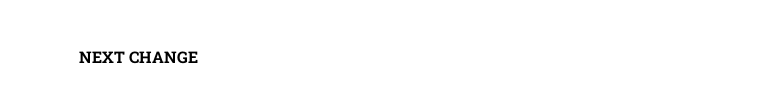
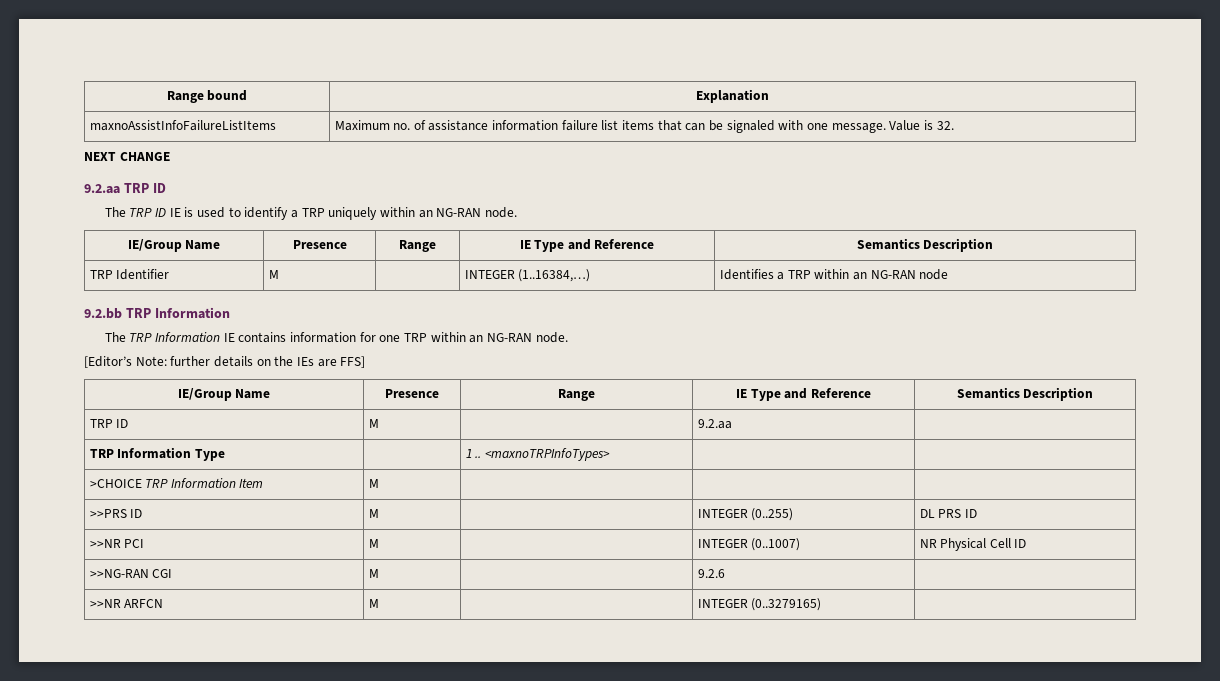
+ Range bound | Explanation
+ maxnoAssistInfoFailureListItems | Maximum no. of assistance information failure list items that can be signaled with one message. Value is 32.
  NEXT CHANGE
+ 9.2.aa TRP ID
+ The TRP ID IE is used to identify a TRP uniquely within an NG-RAN node.
+ IE/Group Name | Presence | Range | IE Type and Reference | Semantics Description
+ TRP Identifier | M | | INTEGER (1..16384,…) | Identifies a TRP within an NG-RAN node
+ 9.2.bb TRP Information
+ The TRP Information IE contains information for one TRP within an NG-RAN node.
+ [Editor’s Note: further details on the IEs are FFS]
+ IE/Group Name | Presence | Range | IE Type and Reference | Semantics Description
+ TRP ID | M | | 9.2.aa |
+ TRP Information Type | | 1 .. <maxnoTRPInfoTypes> | |
+ >CHOICE TRP Information Item | M | | |
+ >>PRS ID | M | | INTEGER (0..255) | DL PRS ID
+ >>NR PCI | M | | INTEGER (0..1007) | NR Physical Cell ID
+ >>NG-RAN CGI | M | | 9.2.6 |
+ >>NR ARFCN | M | | INTEGER (0..3279165) |

